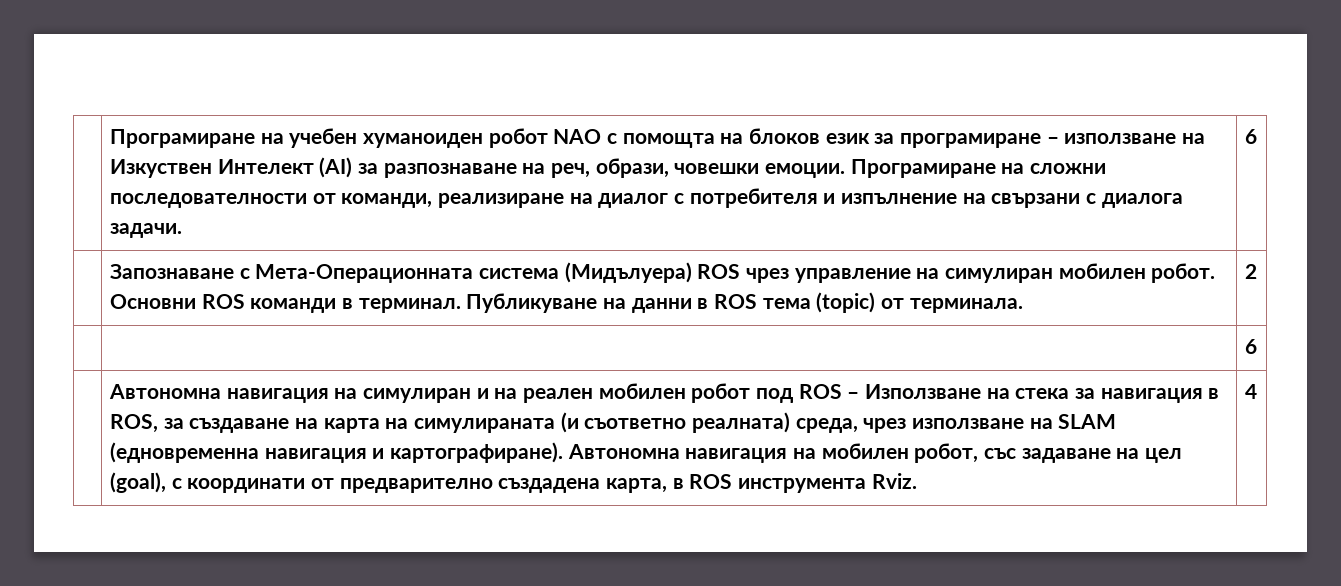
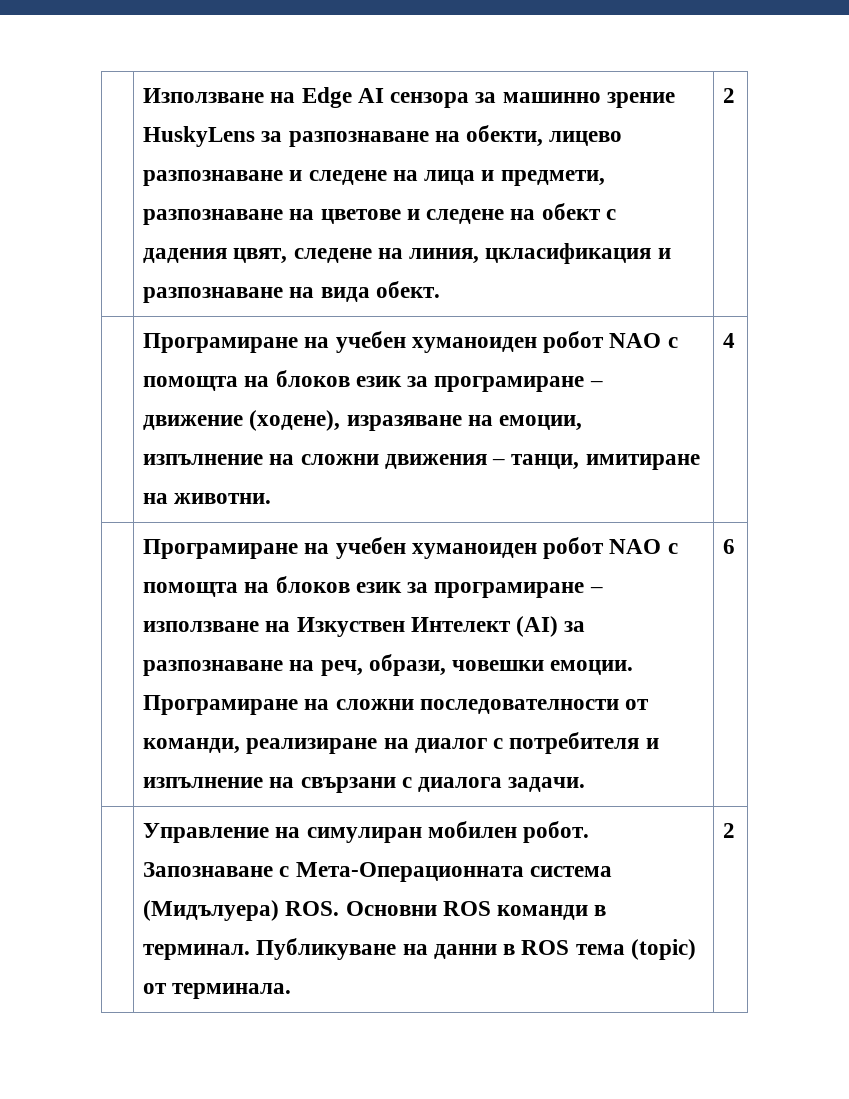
+ Използване на Edge AI сензора за машинно зрение HuskyLens за разпознаване на обекти, лицево разпознаване и следене на лица и предмети, разпознаване на цветове и следене на обект с дадения цвят, следене на линия, цкласификация и разпознаване на вида обект. | 2
+ | Програмиране на учебен хуманоиден робот NAO с помощта на блоков език за програмиране – движение (ходене), изразяване на емоции, изпълнение на сложни движения – танци, имитиране на животни. | 4
- | Запознаване с Мета-Операционната система (Мидълуера) ROS чрез управление на симулиран мобилен робот. Основни ROS команди в терминал. Публикуване на данни в ROS тема (topic) от терминала. | 2
+ | Управление на симулиран мобилен робот. Запознаване с Мета-Операционната система (Мидълуера) ROS. Основни ROS команди в терминал. Публикуване на данни в ROS тема (topic) от терминала. | 2
- | | 6
- | Автономна навигация на симулиран и на реален мобилен робот под ROS – Използване на стека за навигация в ROS, за създаване на карта на симулираната (и съответно реалната) среда, чрез използване на SLAM (едновременна навигация и картографиране). Автономна навигация на мобилен робот, със задаване на цел (goal), с координати от предварително създадена карта, в ROS инструмента Rviz. | 4

